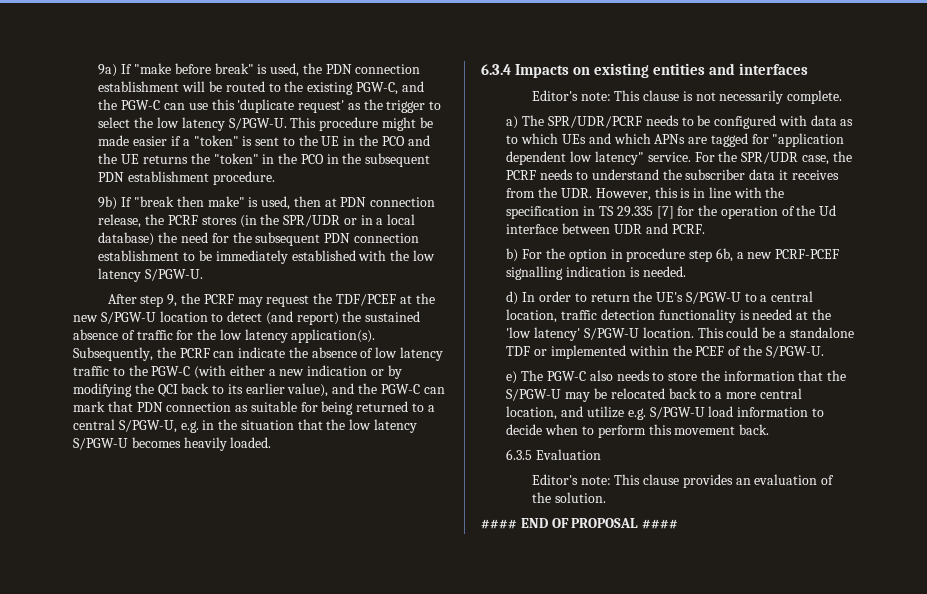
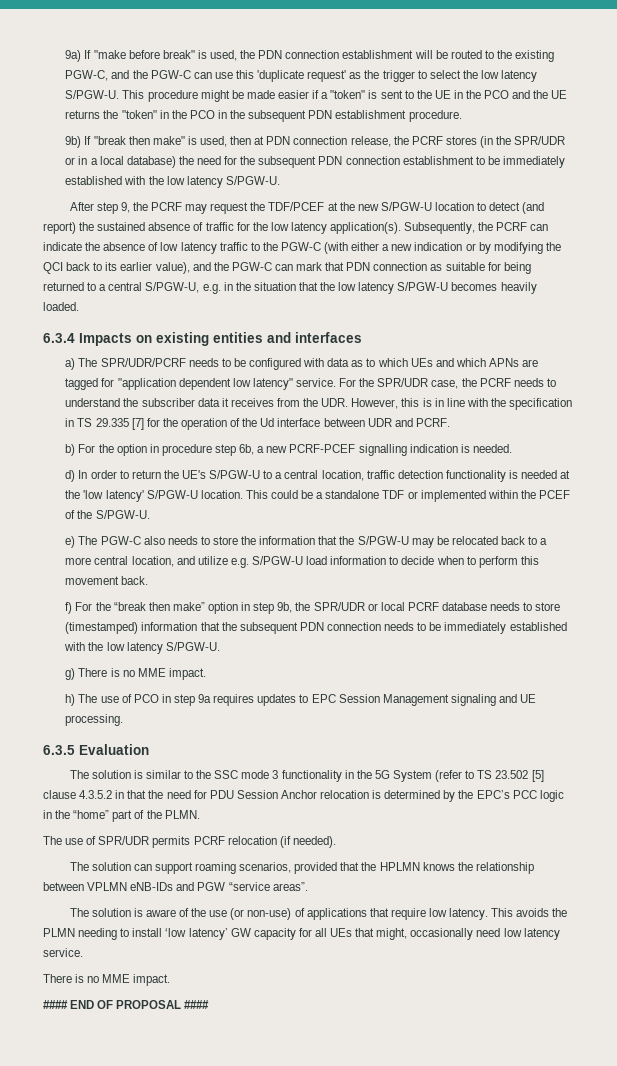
- Editor's note: This clause is not necessarily complete.
+ f) For the “break then make” option in step 9b, the SPR/UDR or local PCRF database needs to store (timestamped) information that the subsequent PDN connection needs to be immediately established with the low latency S/PGW-U.
+ g) There is no MME impact.
+ h) The use of PCO in step 9a requires updates to EPC Session Management signaling and UE processing.
  6.3.5 Evaluation
- Editor's note: This clause provides an evaluation of the solution.
+ The solution is similar to the SSC mode 3 functionality in the 5G System (refer to TS 23.502 [5] clause 4.3.5.2 in that the need for PDU Session Anchor relocation is determined by the EPC’s PCC logic in the “home” part of the PLMN.
+ The use of SPR/UDR permits PCRF relocation (if needed).
+ The solution can support roaming scenarios, provided that the HPLMN knows the relationship between VPLMN eNB-IDs and PGW “service areas”.
+ The solution is aware of the use (or non-use) of applications that require low latency. This avoids the PLMN needing to install ‘low latency’ GW capacity for all UEs that might, occasionally need low latency service.
+ There is no MME impact.

